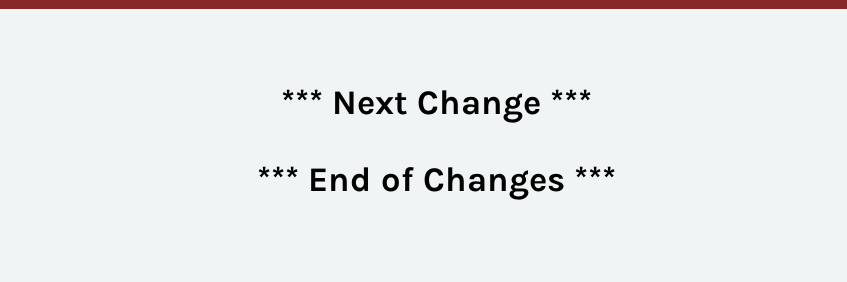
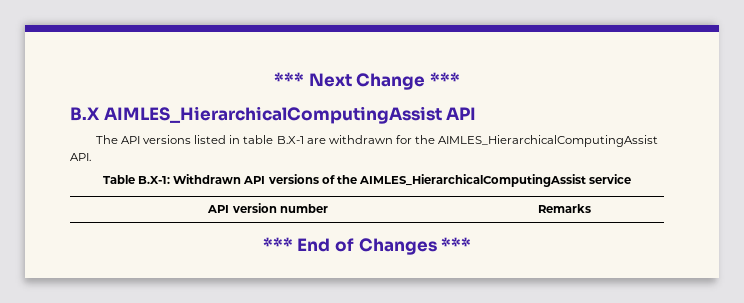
+ B.X AIMLES_HierarchicalComputingAssist API
+ The API versions listed in table B.X-1 are withdrawn for the AIMLES_HierarchicalComputingAssist API.
+ Table B.X-1: Withdrawn API versions of the AIMLES_HierarchicalComputingAssist service
+ API version number | Remarks

